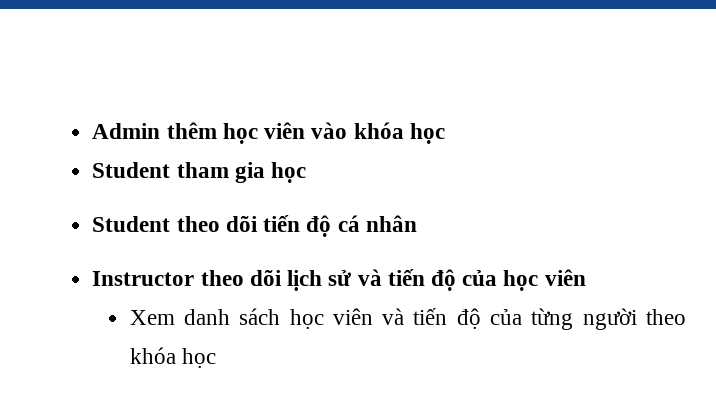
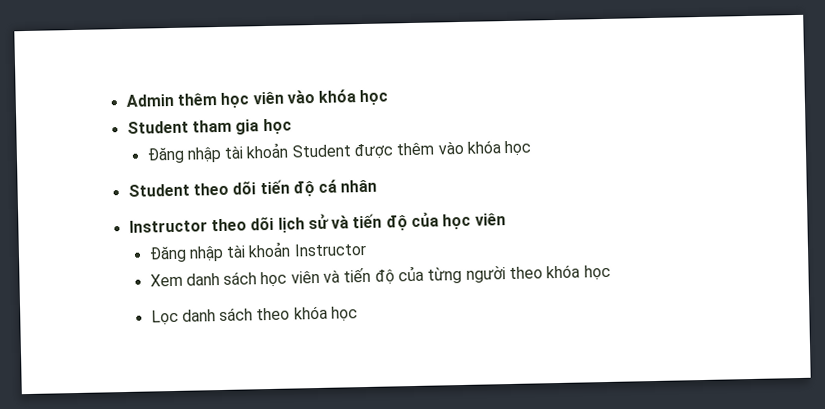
+ Đăng nhập tài khoản Student được thêm vào khóa học
+ Đăng nhập tài khoản Instructor
+ Lọc danh sách theo khóa học

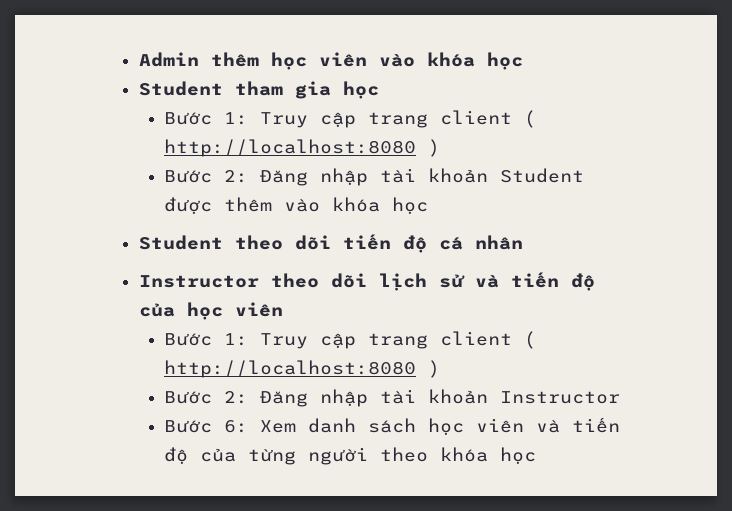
  Student tham gia học
- Đăng nhập tài khoản Student được thêm vào khóa học
+ Bước 1: Truy cập trang client ( http://localhost:8080 )
+ Bước 2: Đăng nhập tài khoản Student được thêm vào khóa học
  Instructor theo dõi lịch sử và tiến độ của học viên
- Đăng nhập tài khoản Instructor
+ Bước 1: Truy cập trang client ( http://localhost:8080 )
+ Bước 2: Đăng nhập tài khoản Instructor
- Xem danh sách học viên và tiến độ của từng người theo khóa học
+ Bước 6: Xem danh sách học viên và tiến độ của từng người theo khóa học
- Lọc danh sách theo khóa học

